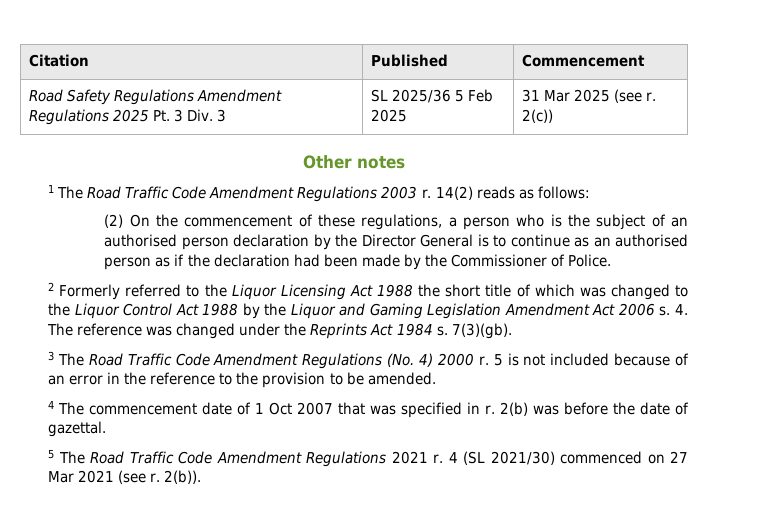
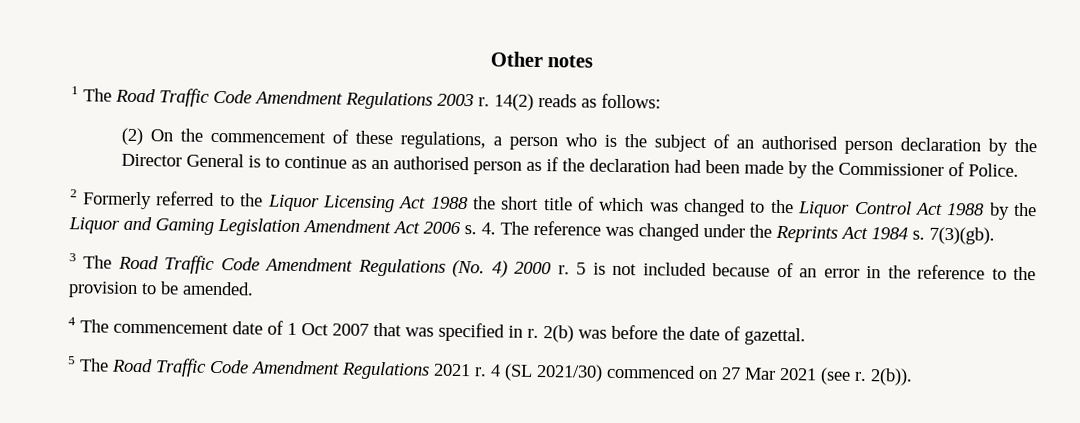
- Citation | Published | Commencement
- Road Safety Regulations Amendment Regulations 2025 Pt. 3 Div. 3 | SL 2025/36 5 Feb 2025 | 31 Mar 2025 (see r. 2(c))

